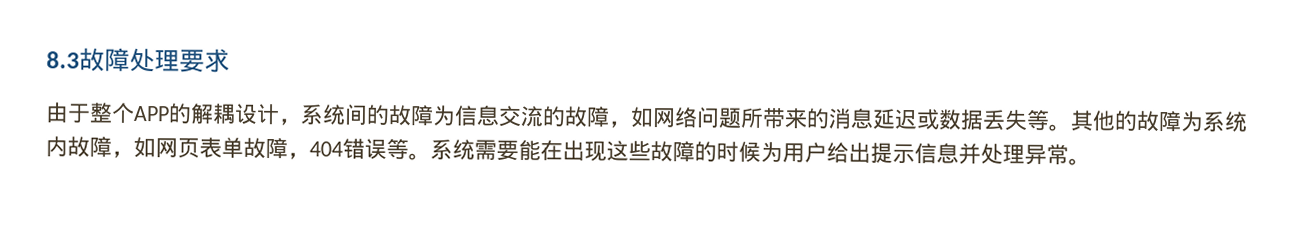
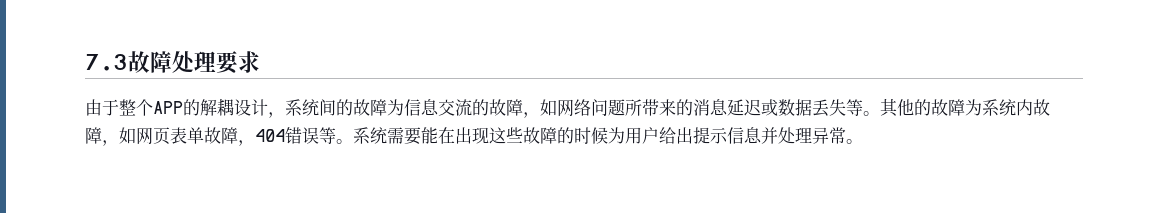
- 8.3故障处理要求
+ 7.3故障处理要求

